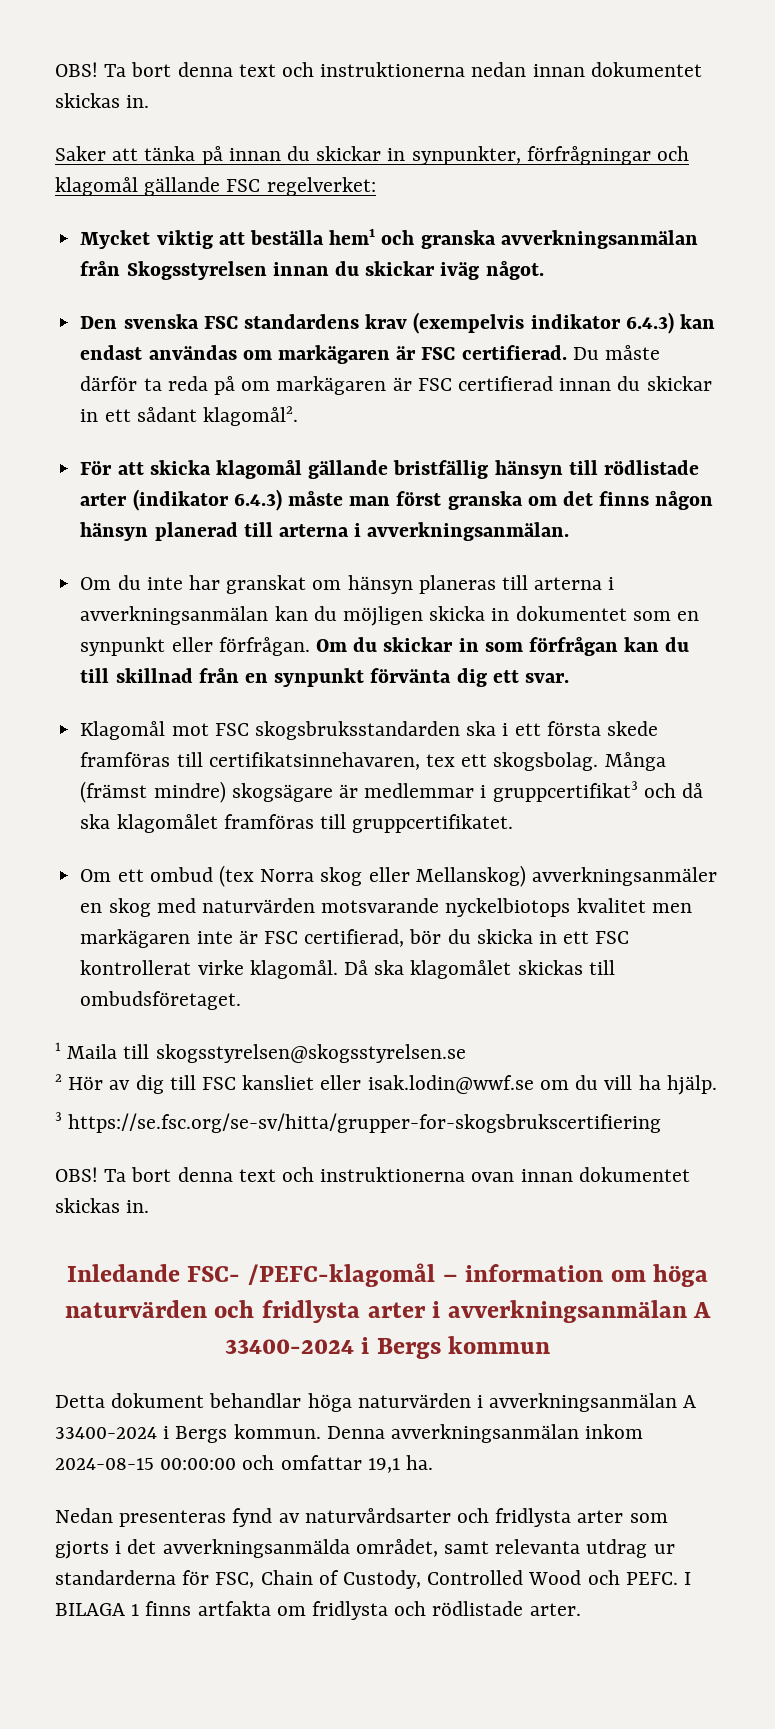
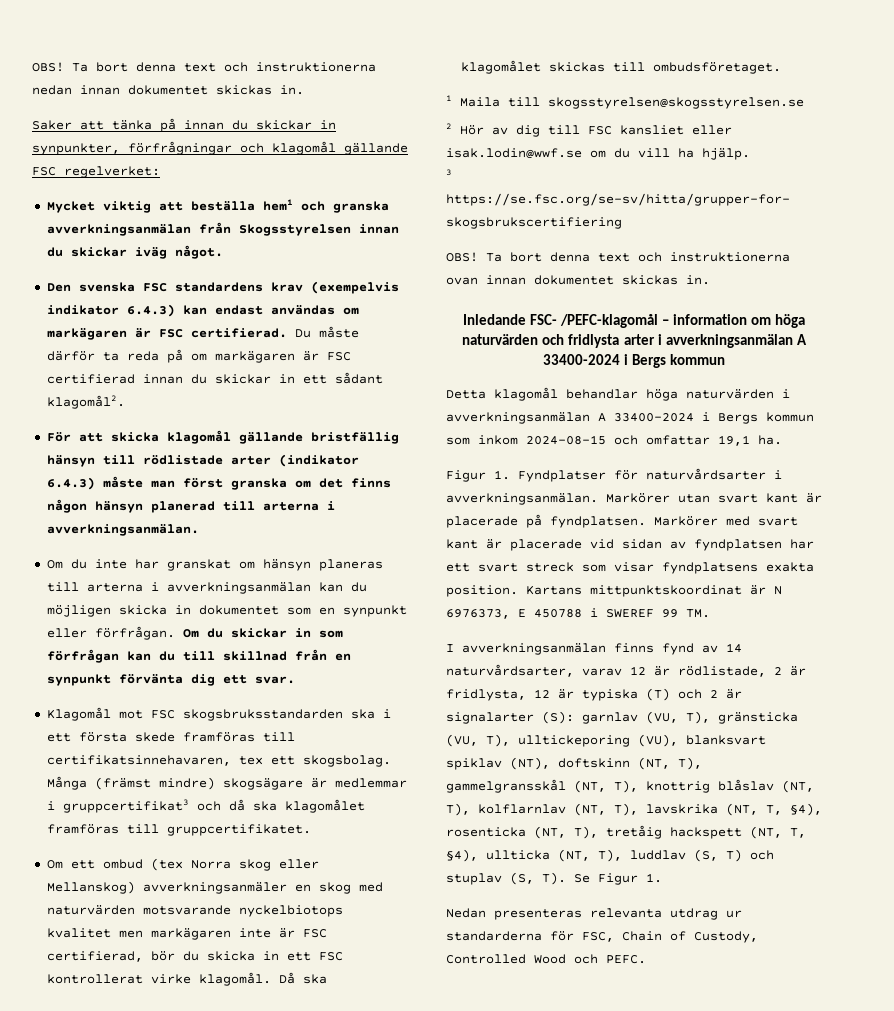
- Detta dokument behandlar höga naturvärden i avverkningsanmälan A 33400-2024 i Bergs kommun. Denna avverkningsanmälan inkom 2024-08-15 00:00:00 och omfattar 19,1 ha.
+ Detta klagomål behandlar höga naturvärden i avverkningsanmälan A 33400-2024 i Bergs kommun som inkom 2024-08-15 och omfattar 19,1 ha.
- Nedan presenteras fynd av naturvårdsarter och fridlysta arter som gjorts i det avverkningsanmälda området, samt relevanta utdrag ur standarderna för FSC, Chain of Custody, Controlled Wood och PEFC. I BILAGA 1 finns artfakta om fridlysta och rödlistade arter.
+ Figur 1. Fyndplatser för naturvårdsarter i avverkningsanmälan. Markörer utan svart kant är placerade på fyndplatsen. Markörer med svart kant är placerade vid sidan av fyndplatsen har ett svart streck som visar fyndplatsens exakta position. Kartans mittpunktskoordinat är N 6976373, E 450788 i SWEREF 99 TM.
+ I avverkningsanmälan finns fynd av 14 naturvårdsarter, varav 12 är rödlistade, 2 är fridlysta, 12 är typiska (T) och 2 är signalarter (S): garnlav (VU, T), gränsticka (VU, T), ulltickeporing (VU), blanksvart spiklav (NT), doftskinn (NT, T), gammelgransskål (NT, T), knottrig blåslav (NT, T), kolflarnlav (NT, T), lavskrika (NT, T, §4), rosenticka (NT, T), tretåig hackspett (NT, T, §4), ullticka (NT, T), luddlav (S, T) och stuplav (S, T). Se Figur 1.
+ Nedan presenteras relevanta utdrag ur standarderna för FSC, Chain of Custody, Controlled Wood och PEFC.

